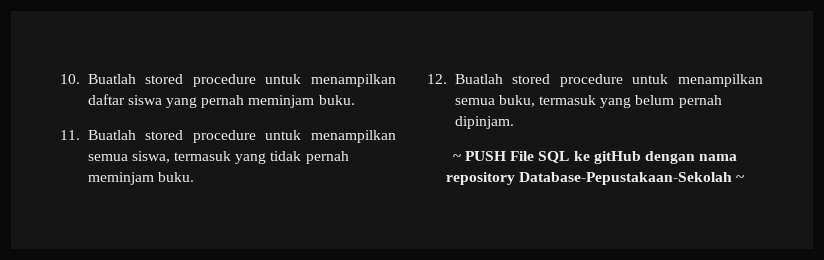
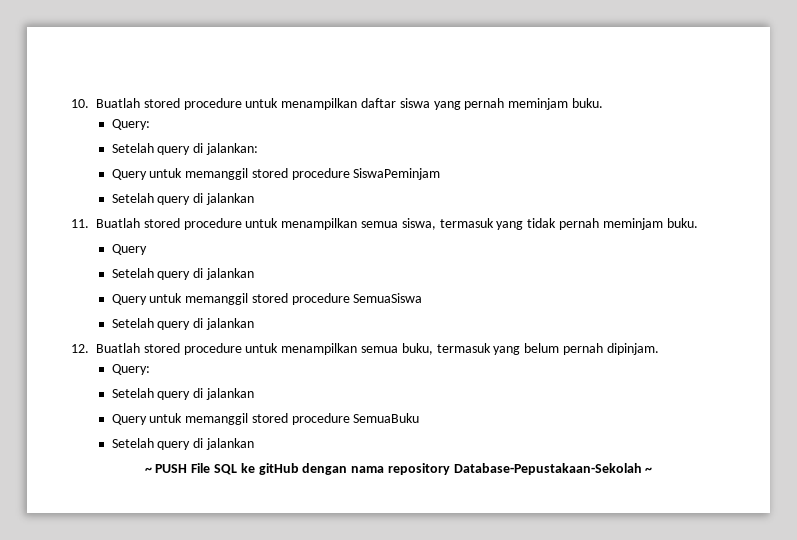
  10. Buatlah stored procedure untuk menampilkan daftar siswa yang pernah meminjam buku.
+ Query:
+ Setelah query di jalankan:
+ Query untuk memanggil stored procedure SiswaPeminjam
+ Setelah query di jalankan
  11. Buatlah stored procedure untuk menampilkan semua siswa, termasuk yang tidak pernah meminjam buku.
+ Query
+ Setelah query di jalankan
+ Query untuk memanggil stored procedure SemuaSiswa
+ Setelah query di jalankan
  12. Buatlah stored procedure untuk menampilkan semua buku, termasuk yang belum pernah dipinjam.
+ Query:
+ Setelah query di jalankan
+ Query untuk memanggil stored procedure SemuaBuku
+ Setelah query di jalankan

